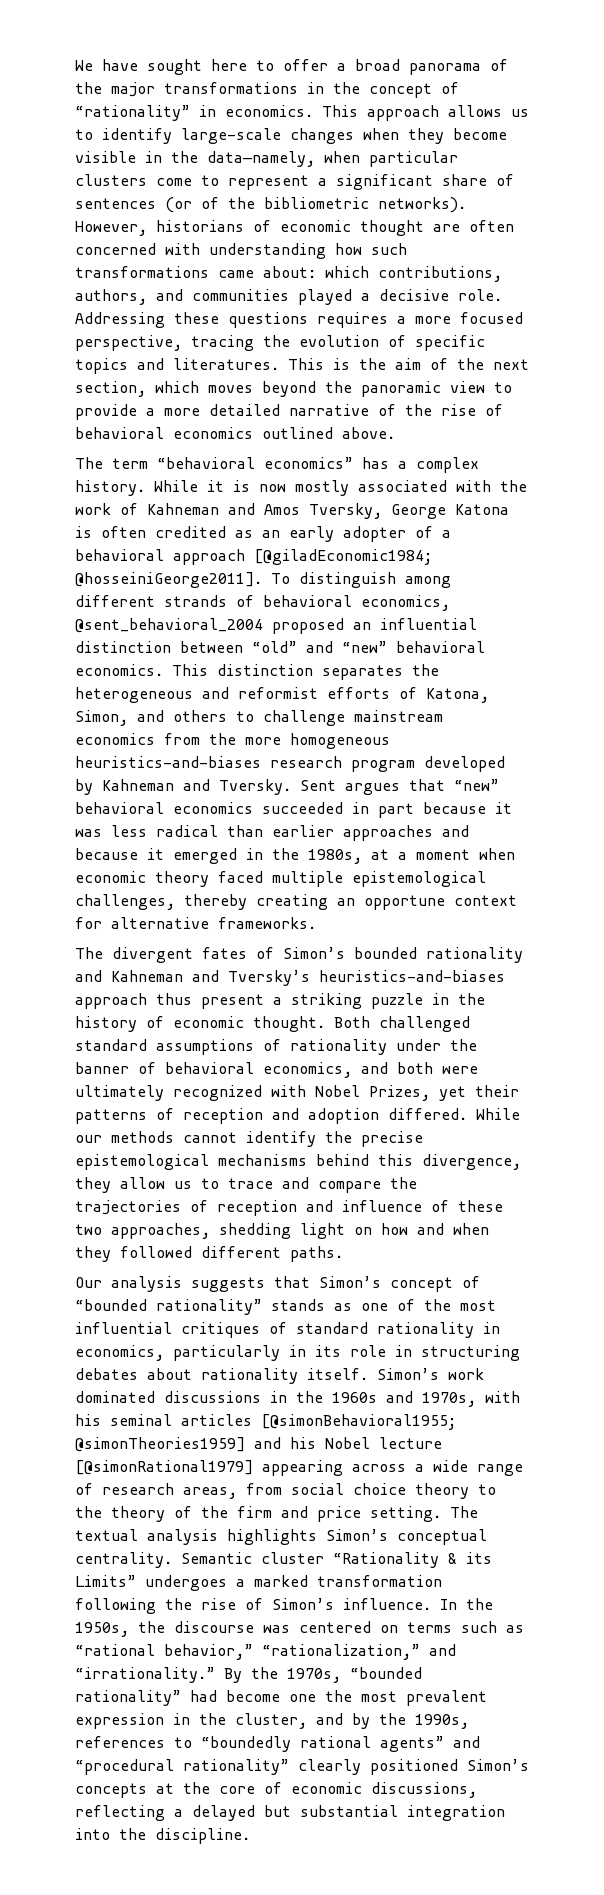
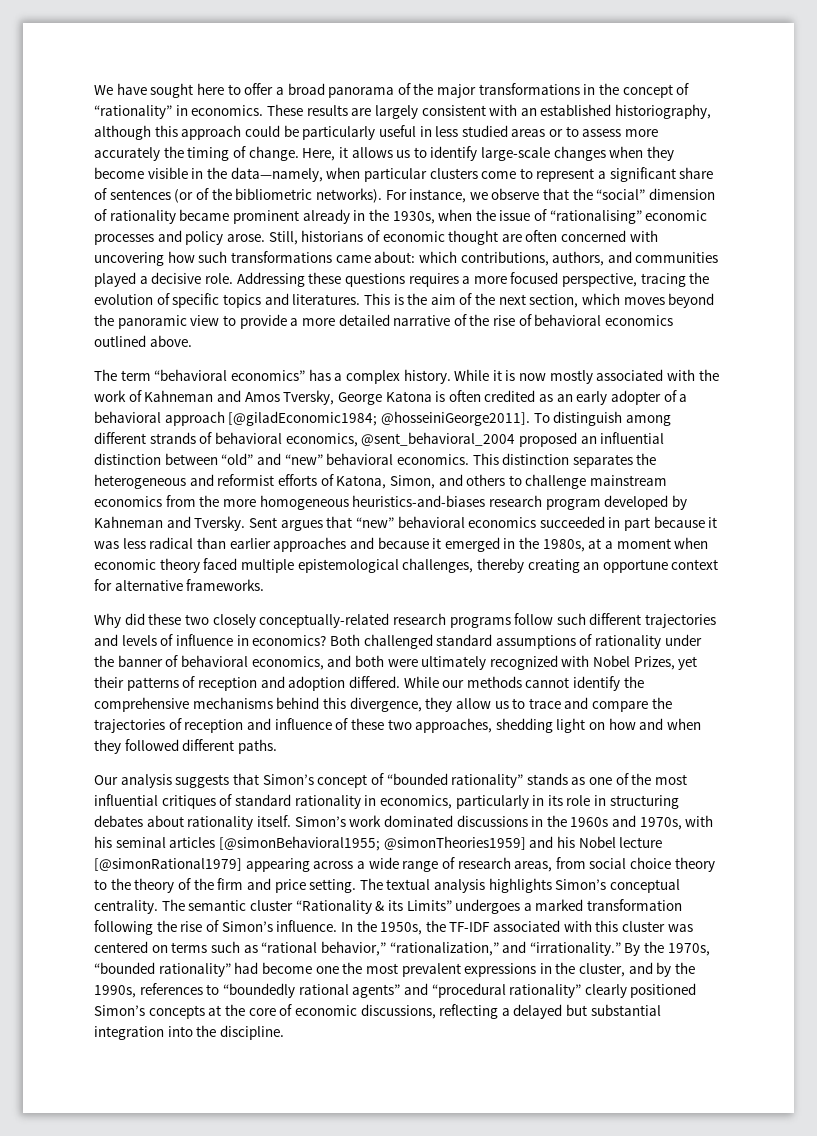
- This approach allows us to identify large-scale changes when they become visible in the data—namely, when particular clusters come to represent a significant share of sentences (or of the bibliometric networks).
+ These results are largely consistent with an established historiography, although this approach could be particularly useful in less studied areas or to assess more accurately the timing of change. Here, it allows us to identify large-scale changes when they become visible in the data—namely, when particular clusters come to represent a significant share of sentences (or of the bibliometric networks).
- However, historians of economic thought are often concerned with understanding how such transformations came about: which contributions, authors, and communities played a decisive role.
+ For instance, we observe that the “social” dimension of rationality became prominent already in the 1930s, when the issue of “rationalising” economic processes and policy arose. Still, historians of economic thought are often concerned with uncovering how such transformations came about: which contributions, authors, and communities played a decisive role.
- The divergent fates of Simon’s bounded rationality and Kahneman and Tversky’s heuristics-and-biases approach thus present a striking puzzle in the history of economic thought.
+ Why did these two closely conceptually-related research programs follow such different trajectories and levels of influence in economics?
- While our methods cannot identify the precise epistemological mechanisms behind this divergence, they allow us to trace and compare the trajectories of reception and influence of these two approaches, shedding light on how and when they followed different paths.
+ While our methods cannot identify the comprehensive mechanisms behind this divergence, they allow us to trace and compare the trajectories of reception and influence of these two approaches, shedding light on how and when they followed different paths.
- Semantic cluster “Rationality & its Limits” undergoes a marked transformation following the rise of Simon’s influence.
+ The semantic cluster “Rationality & its Limits” undergoes a marked transformation following the rise of Simon’s influence.
- In the 1950s, the discourse was centered on terms such as “rational behavior,” “rationalization,” and “irrationality.”
+ In the 1950s, the TF-IDF associated with this cluster was centered on terms such as “rational behavior,” “rationalization,” and “irrationality.”
- By the 1970s, “bounded rationality” had become one the most prevalent expression in the cluster, and by the 1990s, references to “boundedly rational agents” and “procedural rationality” clearly positioned Simon’s concepts at the core of economic discussions, reflecting a delayed but substantial integration into the discipline.
+ By the 1970s, “bounded rationality” had become one the most prevalent expressions in the cluster, and by the 1990s, references to “boundedly rational agents” and “procedural rationality” clearly positioned Simon’s concepts at the core of economic discussions, reflecting a delayed but substantial integration into the discipline.

